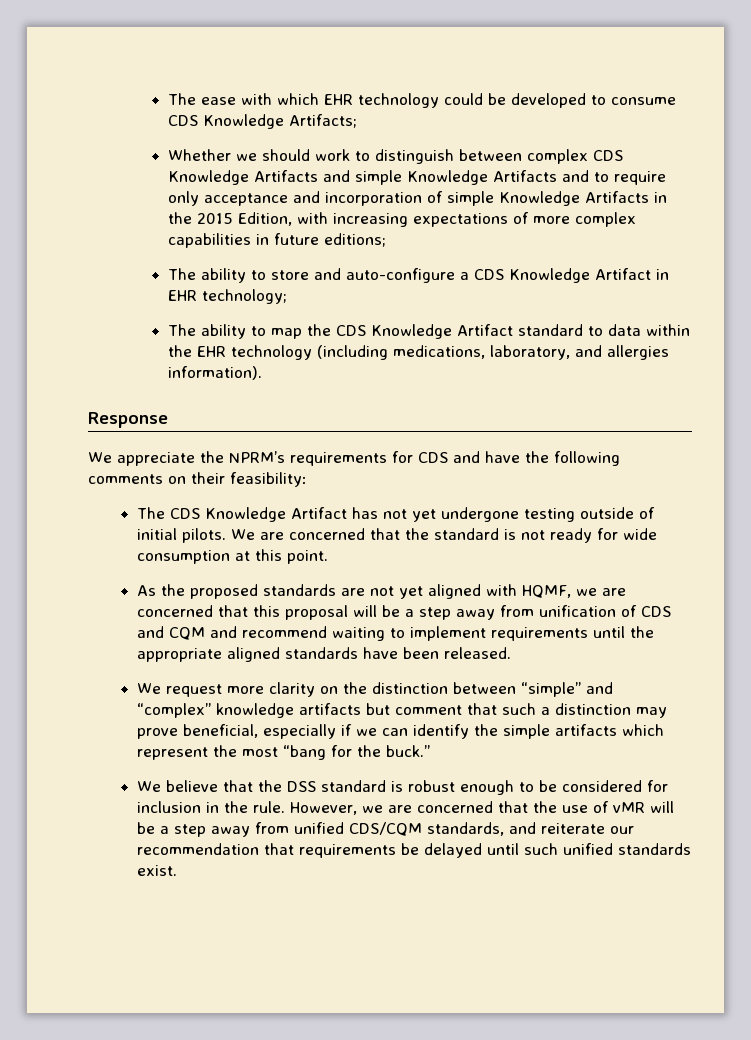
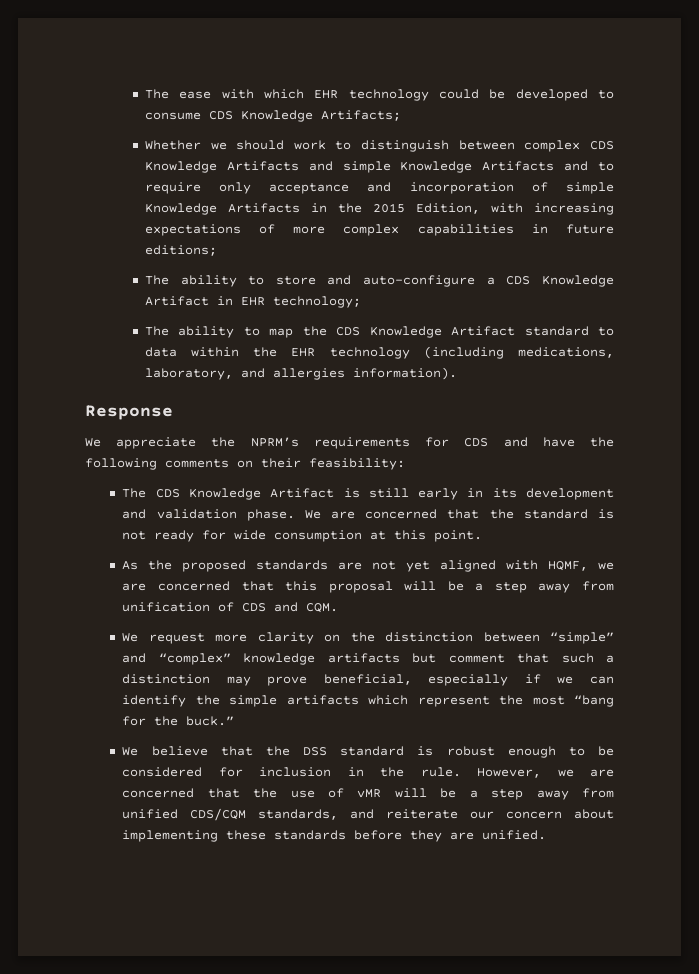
- The CDS Knowledge Artifact has not yet undergone testing outside of initial pilots.
+ The CDS Knowledge Artifact is still early in its development and validation phase.
- As the proposed standards are not yet aligned with HQMF, we are concerned that this proposal will be a step away from unification of CDS and CQM and recommend waiting to implement requirements until the appropriate aligned standards have been released.
+ As the proposed standards are not yet aligned with HQMF, we are concerned that this proposal will be a step away from unification of CDS and CQM.
- However, we are concerned that the use of vMR will be a step away from unified CDS/CQM standards, and reiterate our recommendation that requirements be delayed until such unified standards exist.
+ However, we are concerned that the use of vMR will be a step away from unified CDS/CQM standards, and reiterate our concern about implementing these standards before they are unified.

